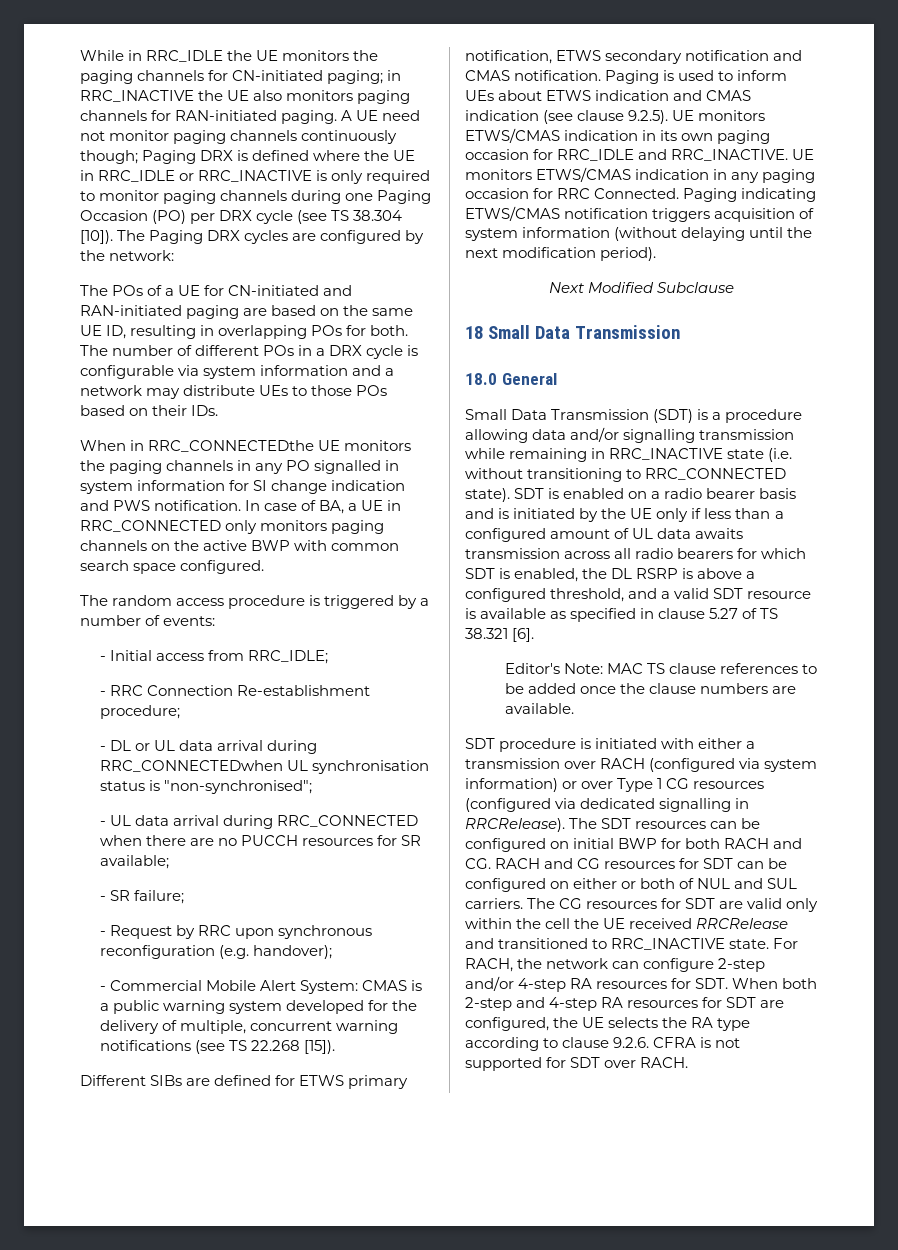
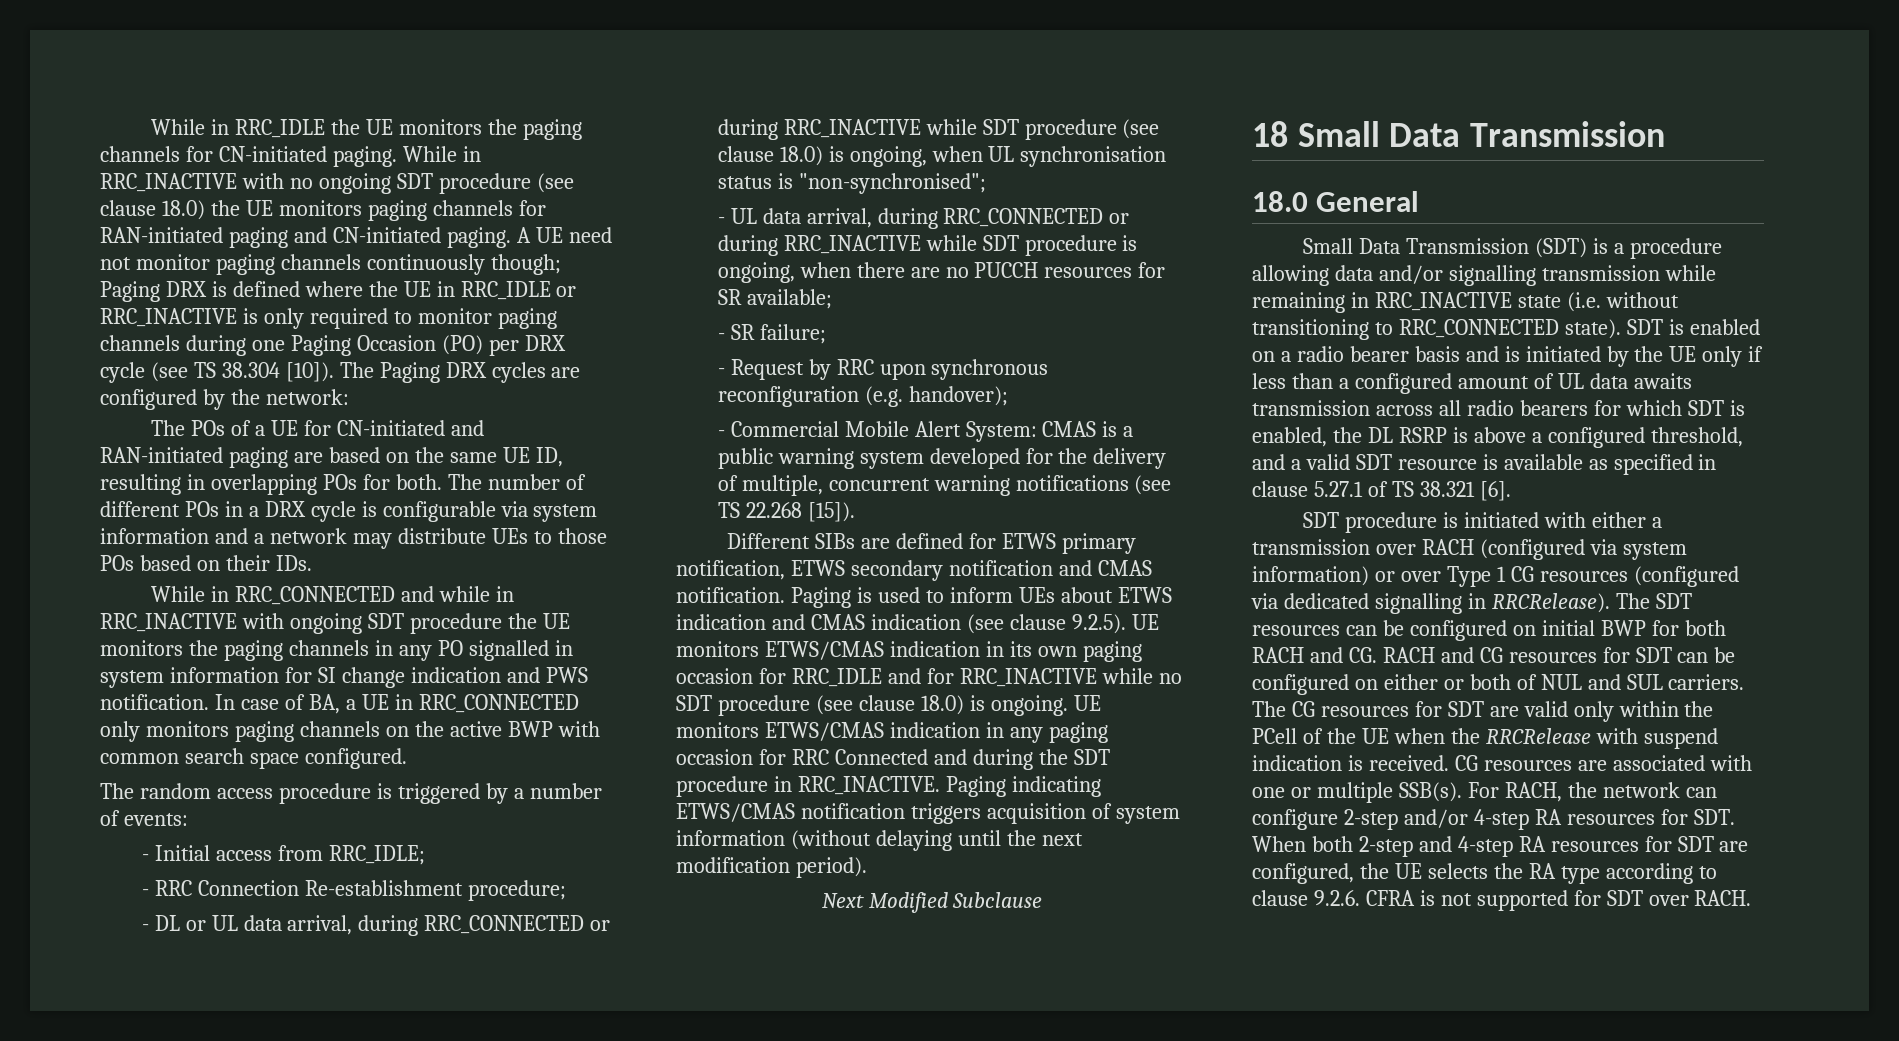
- While in RRC_IDLE the UE monitors the paging channels for CN-initiated paging; in RRC_INACTIVE the UE also monitors paging channels for RAN-initiated paging.
+ While in RRC_IDLE the UE monitors the paging channels for CN-initiated paging. While in RRC_INACTIVE with no ongoing SDT procedure (see clause 18.0) the UE monitors paging channels for RAN-initiated paging and CN-initiated paging.
- When in RRC_CONNECTEDthe UE monitors the paging channels in any PO signalled in system information for SI change indication and PWS notification.
+ While in RRC_CONNECTED and while in RRC_INACTIVE with ongoing SDT procedure the UE monitors the paging channels in any PO signalled in system information for SI change indication and PWS notification.
- - DL or UL data arrival during RRC_CONNECTEDwhen UL synchronisation status is "non-synchronised";
+ - DL or UL data arrival, during RRC_CONNECTED or during RRC_INACTIVE while SDT procedure (see clause 18.0) is ongoing, when UL synchronisation status is "non-synchronised";
- - UL data arrival during RRC_CONNECTED when there are no PUCCH resources for SR available;
+ - UL data arrival, during RRC_CONNECTED or during RRC_INACTIVE while SDT procedure is ongoing, when there are no PUCCH resources for SR available;
- Paging is used to inform UEs about ETWS indication and CMAS indication (see clause 9.2.5). UE monitors ETWS/CMAS indication in its own paging occasion for RRC_IDLE and RRC_INACTIVE.
+ Paging is used to inform UEs about ETWS indication and CMAS indication (see clause 9.2.5). UE monitors ETWS/CMAS indication in its own paging occasion for RRC_IDLE and for RRC_INACTIVE while no SDT procedure (see clause 18.0) is ongoing.
- UE monitors ETWS/CMAS indication in any paging occasion for RRC Connected.
+ UE monitors ETWS/CMAS indication in any paging occasion for RRC Connected and during the SDT procedure in RRC_INACTIVE.
- SDT is enabled on a radio bearer basis and is initiated by the UE only if less than a configured amount of UL data awaits transmission across all radio bearers for which SDT is enabled, the DL RSRP is above a configured threshold, and a valid SDT resource is available as specified in clause 5.27 of TS 38.321 [6].
+ SDT is enabled on a radio bearer basis and is initiated by the UE only if less than a configured amount of UL data awaits transmission across all radio bearers for which SDT is enabled, the DL RSRP is above a configured threshold, and a valid SDT resource is available as specified in clause 5.27.1 of TS 38.321 [6].
- Editor's Note: MAC TS clause references to be added once the clause numbers are available.
- The CG resources for SDT are valid only within the cell the UE received RRCRelease and transitioned to RRC_INACTIVE state.
+ The CG resources for SDT are valid only within the PCell of the UE when the RRCRelease with suspend indication is received. CG resources are associated with one or multiple SSB(s).

